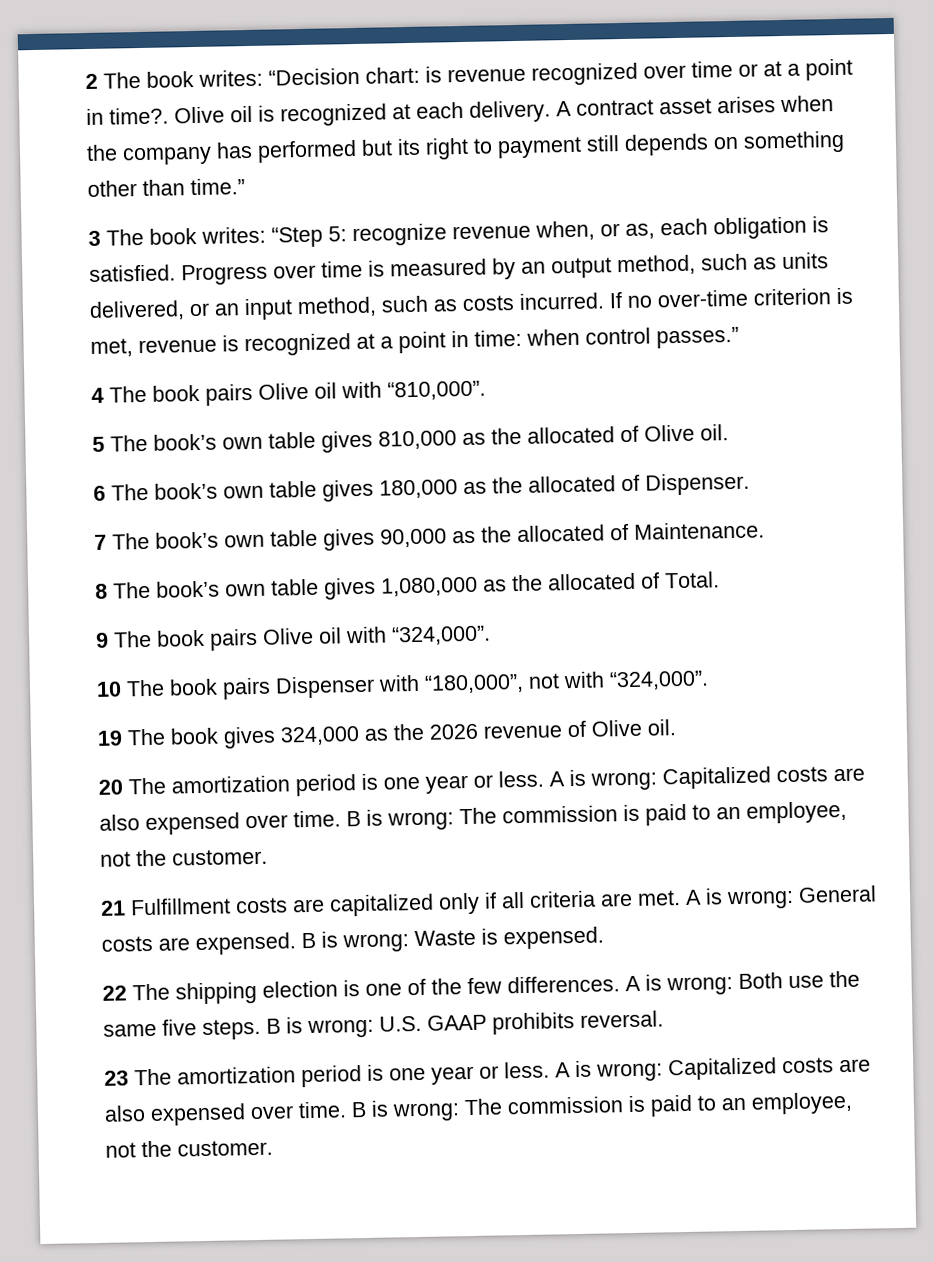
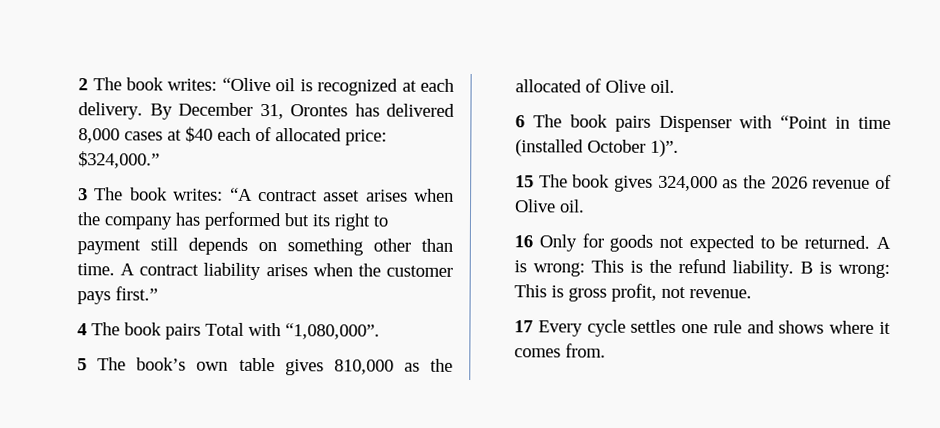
- 2 The book writes: “Decision chart: is revenue recognized over time or at a point in time?. Olive oil is recognized at each delivery.
+ 2 The book writes: “Olive oil is recognized at each delivery.
- A contract asset arises when the company has performed but its right to payment still depends on something other than time.”
- 3 The book writes: “Step 5: recognize revenue when, or as, each obligation is satisfied. Progress over time is measured by an output method, such as units delivered, or an input method, such as costs incurred. If no over-time criterion is met, revenue is recognized at a point in time: when control passes.”
+ By December 31, Orontes has delivered 8,000 cases at $40 each of allocated price: $324,000.”
+ 3 The book writes: “A contract asset arises when the company has performed but its right to payment still depends on something other than time. A contract liability arises when the customer pays first.”
- 4 The book pairs Olive oil with “810,000”.
+ 4 The book pairs Total with “1,080,000”.
- 6 The book’s own table gives 180,000 as the allocated of Dispenser.
- 7 The book’s own table gives 90,000 as the allocated of Maintenance.
- 8 The book’s own table gives 1,080,000 as the allocated of Total.
- 9 The book pairs Olive oil with “324,000”.
- 10 The book pairs Dispenser with “180,000”, not with “324,000”.
- 19 The book gives 324,000 as the 2026 revenue of Olive oil.
+ 6 The book pairs Dispenser with “Point in time (installed October 1)”.
+ 15 The book gives 324,000 as the 2026 revenue of Olive oil.
- 20 The amortization period is one year or less. A is wrong: Capitalized costs are also expensed over time. B is wrong: The commission is paid to an employee, not the customer.
- 21 Fulfillment costs are capitalized only if all criteria are met. A is wrong: General costs are expensed. B is wrong: Waste is expensed.
- 22 The shipping election is one of the few differences. A is wrong: Both use the same five steps. B is wrong: U.S. GAAP prohibits reversal.
- 23 The amortization period is one year or less. A is wrong: Capitalized costs are also expensed over time. B is wrong: The commission is paid to an employee, not the customer.
+ 16 Only for goods not expected to be returned. A is wrong: This is the refund liability. B is wrong: This is gross profit, not revenue.
+ 17 Every cycle settles one rule and shows where it comes from.

